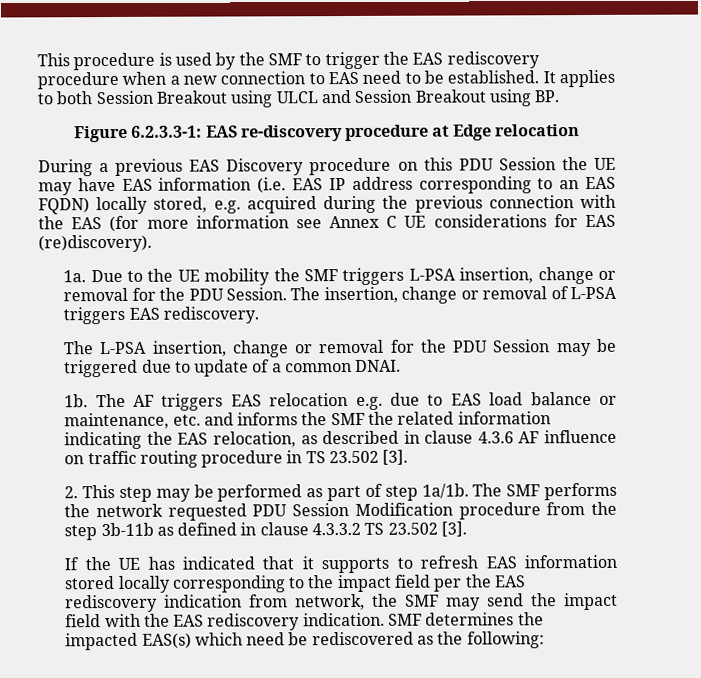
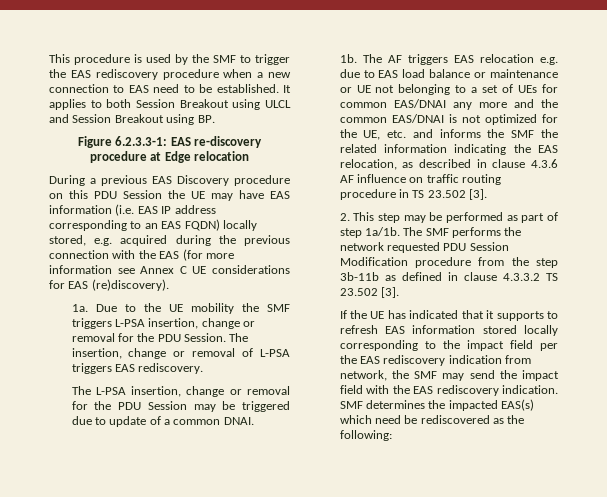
- The AF triggers EAS relocation e.g. due to EAS load balance or maintenance, etc. and informs the SMF the related information indicating the EAS relocation, as described in clause 4.3.6 AF influence on traffic routing procedure in TS 23.502 [3].
+ The AF triggers EAS relocation e.g. due to EAS load balance or maintenance or UE not belonging to a set of UEs for common EAS/DNAI any more and the common EAS/DNAI is not optimized for the UE, etc. and informs the SMF the related information indicating the EAS relocation, as described in clause 4.3.6 AF influence on traffic routing procedure in TS 23.502 [3].

